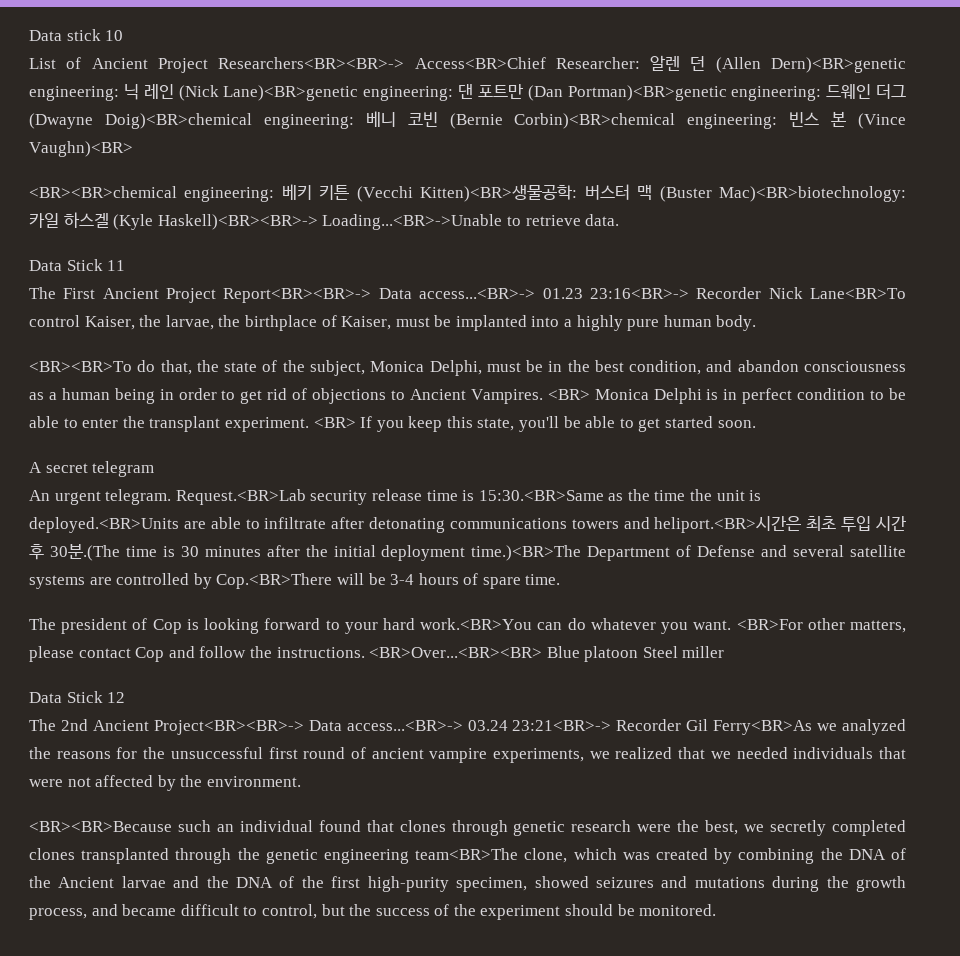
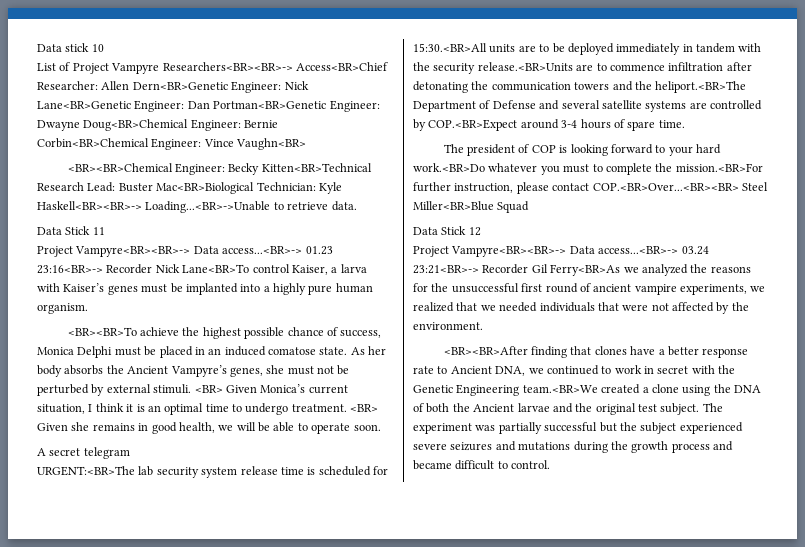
- List of Ancient Project Researchers<BR><BR>-> Access<BR>Chief Researcher: 알렌 던 (Allen Dern)<BR>genetic engineering: 닉 레인 (Nick Lane)<BR>genetic engineering: 댄 포트만 (Dan Portman)<BR>genetic engineering: 드웨인 더그 (Dwayne Doig)<BR>chemical engineering: 베니 코빈 (Bernie Corbin)<BR>chemical engineering: 빈스 본 (Vince Vaughn)<BR>
- <BR><BR>chemical engineering: 베키 키튼 (Vecchi Kitten)<BR>생물공학: 버스터 맥 (Buster Mac)<BR>biotechnology: 카일 하스겔 (Kyle Haskell)<BR><BR>-> Loading...<BR>->Unable to retrieve data.
+ List of Project Vampyre Researchers<BR><BR>-> Access<BR>Chief Researcher: Allen Dern<BR>Genetic Engineer: Nick Lane<BR>Genetic Engineer: Dan Portman<BR>Genetic Engineer: Dwayne Doug<BR>Chemical Engineer: Bernie Corbin<BR>Chemical Engineer: Vince Vaughn<BR>
+ <BR><BR>Chemical Engineer: Becky Kitten<BR>Technical Research Lead: Buster Mac<BR>Biological Technician: Kyle Haskell<BR><BR>-> Loading...<BR>->Unable to retrieve data.
- The First Ancient Project Report<BR><BR>-> Data access...<BR>-> 01.23 23:16<BR>-> Recorder Nick Lane<BR>To control Kaiser, the larvae, the birthplace of Kaiser, must be implanted into a highly pure human body.
+ Project Vampyre<BR><BR>-> Data access...<BR>-> 01.23 23:16<BR>-> Recorder Nick Lane<BR>To control Kaiser, a larva with Kaiser’s genes must be implanted into a highly pure human organism.
- <BR><BR>To do that, the state of the subject, Monica Delphi, must be in the best condition, and abandon consciousness as a human being in order to get rid of objections to Ancient Vampires. <BR> Monica Delphi is in perfect condition to be able to enter the transplant experiment. <BR> If you keep this state, you'll be able to get started soon.
+ <BR><BR>To achieve the highest possible chance of success, Monica Delphi must be placed in an induced comatose state. As her body absorbs the Ancient Vampyre’s genes, she must not be perturbed by external stimuli. <BR> Given Monica’s current situation, I think it is an optimal time to undergo treatment. <BR> Given she remains in good health, we will be able to operate soon.
  A secret telegram
- An urgent telegram. Request.<BR>Lab security release time is 15:30.<BR>Same as the time the unit is deployed.<BR>Units are able to infiltrate after detonating communications towers and heliport.<BR>시간은 최초 투입 시간 후 30분.(The time is 30 minutes after the initial deployment time.)<BR>The Department of Defense and several satellite systems are controlled by Cop.<BR>There will be 3-4 hours of spare time.
+ URGENT:<BR>The lab security system release time is scheduled for 15:30.<BR>All units are to be deployed immediately in tandem with the security release.<BR>Units are to commence infiltration after detonating the communication towers and the heliport.<BR>The Department of Defense and several satellite systems are controlled by COP.<BR>Expect around 3-4 hours of spare time.
- The president of Cop is looking forward to your hard work.<BR>You can do whatever you want. <BR>For other matters, please contact Cop and follow the instructions. <BR>Over...<BR><BR> Blue platoon Steel miller
+ The president of COP is looking forward to your hard work.<BR>Do whatever you must to complete the mission.<BR>For further instruction, please contact COP.<BR>Over...<BR><BR> Steel Miller<BR>Blue Squad
- The 2nd Ancient Project<BR><BR>-> Data access...<BR>-> 03.24 23:21<BR>-> Recorder Gil Ferry<BR>As we analyzed the reasons for the unsuccessful first round of ancient vampire experiments, we realized that we needed individuals that were not affected by the environment.
+ Project Vampyre<BR><BR>-> Data access...<BR>-> 03.24 23:21<BR>-> Recorder Gil Ferry<BR>As we analyzed the reasons for the unsuccessful first round of ancient vampire experiments, we realized that we needed individuals that were not affected by the environment.
- <BR><BR>Because such an individual found that clones through genetic research were the best, we secretly completed clones transplanted through the genetic engineering team<BR>The clone, which was created by combining the DNA of the Ancient larvae and the DNA of the first high-purity specimen, showed seizures and mutations during the growth process, and became difficult to control, but the success of the experiment should be monitored.
+ <BR><BR>After finding that clones have a better response rate to Ancient DNA, we continued to work in secret with the Genetic Engineering team.<BR>We created a clone using the DNA of both the Ancient larvae and the original test subject. The experiment was partially successful but the subject experienced severe seizures and mutations during the growth process and became difficult to control.

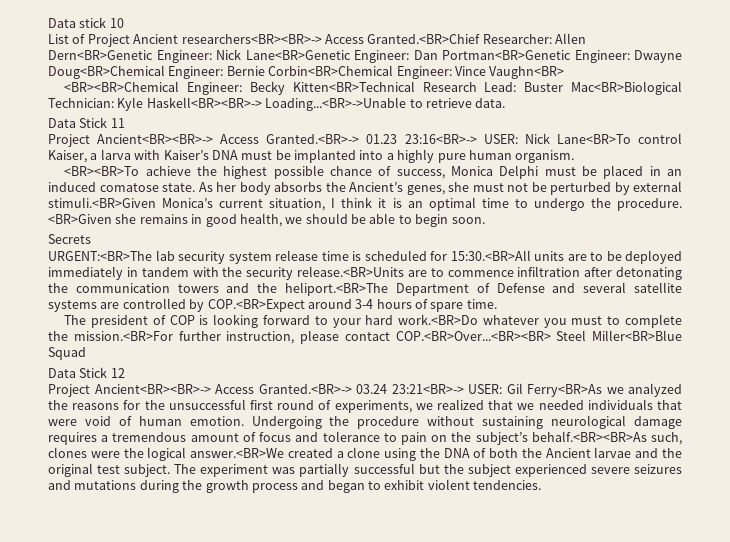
- List of Project Vampyre Researchers<BR><BR>-> Access<BR>Chief Researcher: Allen Dern<BR>Genetic Engineer: Nick Lane<BR>Genetic Engineer: Dan Portman<BR>Genetic Engineer: Dwayne Doug<BR>Chemical Engineer: Bernie Corbin<BR>Chemical Engineer: Vince Vaughn<BR>
+ List of Project Ancient researchers<BR><BR>-> Access Granted.<BR>Chief Researcher: Allen Dern<BR>Genetic Engineer: Nick Lane<BR>Genetic Engineer: Dan Portman<BR>Genetic Engineer: Dwayne Doug<BR>Chemical Engineer: Bernie Corbin<BR>Chemical Engineer: Vince Vaughn<BR>
- Project Vampyre<BR><BR>-> Data access...<BR>-> 01.23 23:16<BR>-> Recorder Nick Lane<BR>To control Kaiser, a larva with Kaiser’s genes must be implanted into a highly pure human organism.
+ Project Ancient<BR><BR>-> Access Granted.<BR>-> 01.23 23:16<BR>-> USER: Nick Lane<BR>To control Kaiser, a larva with Kaiser’s DNA must be implanted into a highly pure human organism.
- As her body absorbs the Ancient Vampyre’s genes, she must not be perturbed by external stimuli. <BR> Given Monica’s current situation, I think it is an optimal time to undergo treatment. <BR> Given she remains in good health, we will be able to operate soon.
+ As her body absorbs the Ancient’s genes, she must not be perturbed by external stimuli.<BR>Given Monica’s current situation, I think it is an optimal time to undergo the procedure. <BR>Given she remains in good health, we should be able to begin soon.
- A secret telegram
+ Secrets
- Project Vampyre<BR><BR>-> Data access...<BR>-> 03.24 23:21<BR>-> Recorder Gil Ferry<BR>As we analyzed the reasons for the unsuccessful first round of ancient vampire experiments, we realized that we needed individuals that were not affected by the environment.
- <BR><BR>After finding that clones have a better response rate to Ancient DNA, we continued to work in secret with the Genetic Engineering team.<BR>We created a clone using the DNA of both the Ancient larvae and the original test subject.
+ Project Ancient<BR><BR>-> Access Granted.<BR>-> 03.24 23:21<BR>-> USER: Gil Ferry<BR>As we analyzed the reasons for the unsuccessful first round of experiments, we realized that we needed individuals that were void of human emotion. Undergoing the procedure without sustaining neurological damage requires a tremendous amount of focus and tolerance to pain on the subject’s behalf.<BR><BR>As such, clones were the logical answer.<BR>We created a clone using the DNA of both the Ancient larvae and the original test subject.
- The experiment was partially successful but the subject experienced severe seizures and mutations during the growth process and became difficult to control.
+ The experiment was partially successful but the subject experienced severe seizures and mutations during the growth process and began to exhibit violent tendencies.

